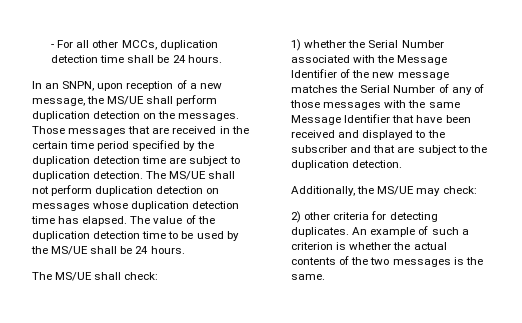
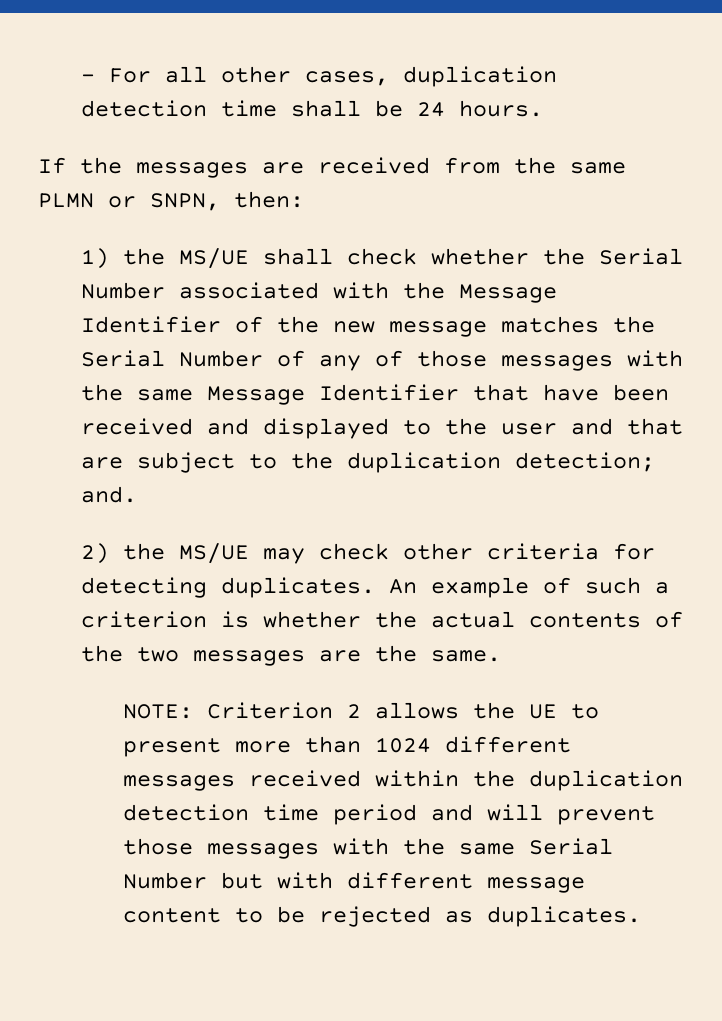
- - For all other MCCs, duplication detection time shall be 24 hours.
+ - For all other cases, duplication detection time shall be 24 hours.
- In an SNPN, upon reception of a new message, the MS/UE shall perform duplication detection on the messages. Those messages that are received in the certain time period specified by the duplication detection time are subject to duplication detection. The MS/UE shall not perform duplication detection on messages whose duplication detection time has elapsed. The value of the duplication detection time to be used by the MS/UE shall be 24 hours.
- The MS/UE shall check:
- 1) whether the Serial Number associated with the Message Identifier of the new message matches the Serial Number of any of those messages with the same Message Identifier that have been received and displayed to the subscriber and that are subject to the duplication detection.
- Additionally, the MS/UE may check:
- 2) other criteria for detecting duplicates.
+ If the messages are received from the same PLMN or SNPN, then:
+ 1) the MS/UE shall check whether the Serial Number associated with the Message Identifier of the new message matches the Serial Number of any of those messages with the same Message Identifier that have been received and displayed to the user and that are subject to the duplication detection; and.
+ 2) the MS/UE may check other criteria for detecting duplicates.
- An example of such a criterion is whether the actual contents of the two messages is the same.
+ An example of such a criterion is whether the actual contents of the two messages are the same.
+ NOTE: Criterion 2 allows the UE to present more than 1024 different messages received within the duplication detection time period and will prevent those messages with the same Serial Number but with different message content to be rejected as duplicates.

